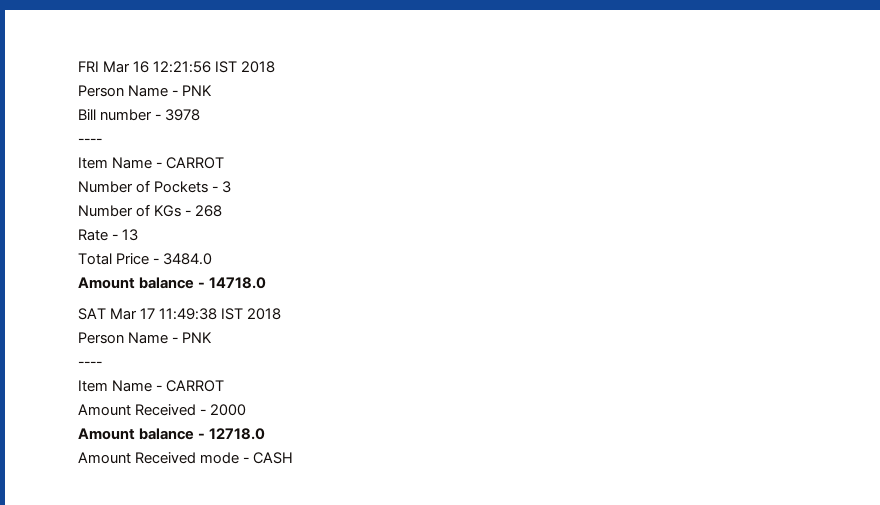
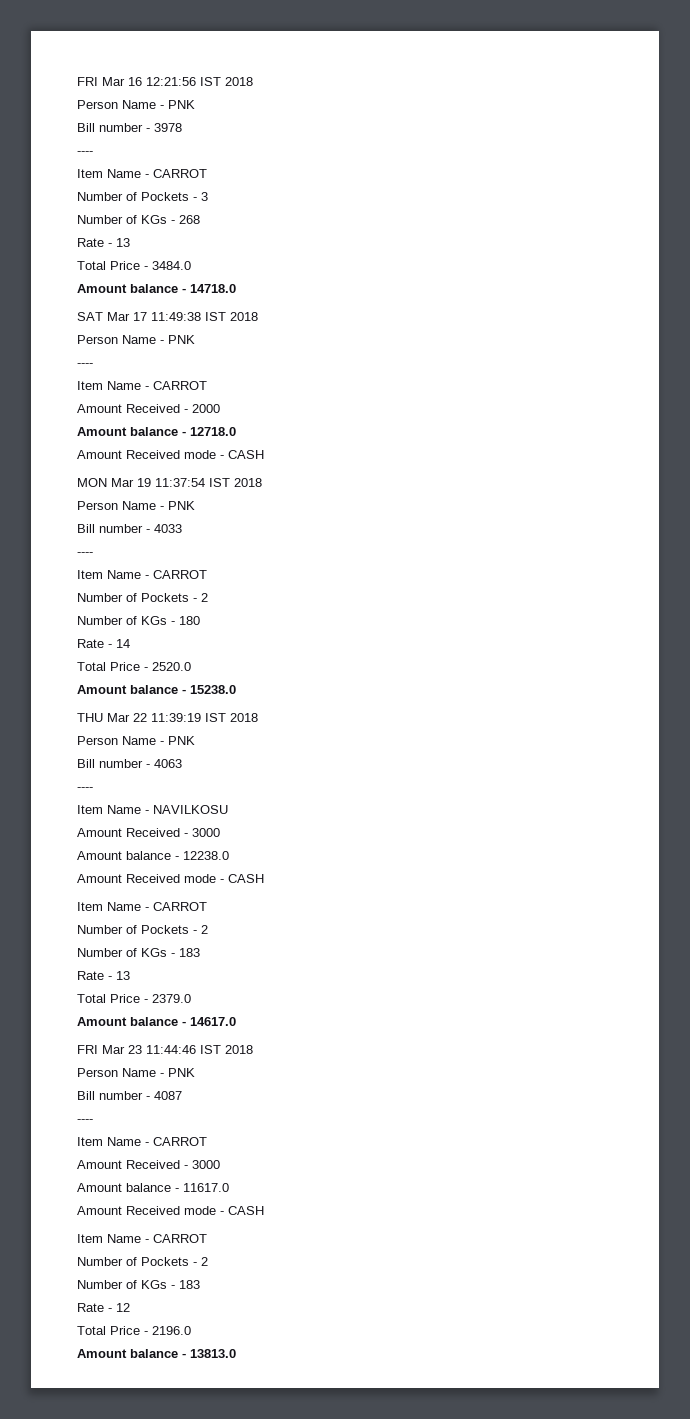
+ MON Mar 19 11:37:54 IST 2018
+ Person Name - PNK
+ Bill number - 4033
+ ----
+ Item Name - CARROT
+ Number of Pockets - 2
+ Number of KGs - 180
+ Rate - 14
+ Total Price - 2520.0
+ Amount balance - 15238.0
+ THU Mar 22 11:39:19 IST 2018
+ Person Name - PNK
+ Bill number - 4063
+ ----
+ Item Name - NAVILKOSU
+ Amount Received - 3000
+ Amount balance - 12238.0
+ Amount Received mode - CASH
+ Item Name - CARROT
+ Number of Pockets - 2
+ Number of KGs - 183
+ Rate - 13
+ Total Price - 2379.0
+ Amount balance - 14617.0
+ FRI Mar 23 11:44:46 IST 2018
+ Person Name - PNK
+ Bill number - 4087
+ ----
+ Item Name - CARROT
+ Amount Received - 3000
+ Amount balance - 11617.0
+ Amount Received mode - CASH
+ Item Name - CARROT
+ Number of Pockets - 2
+ Number of KGs - 183
+ Rate - 12
+ Total Price - 2196.0
+ Amount balance - 13813.0

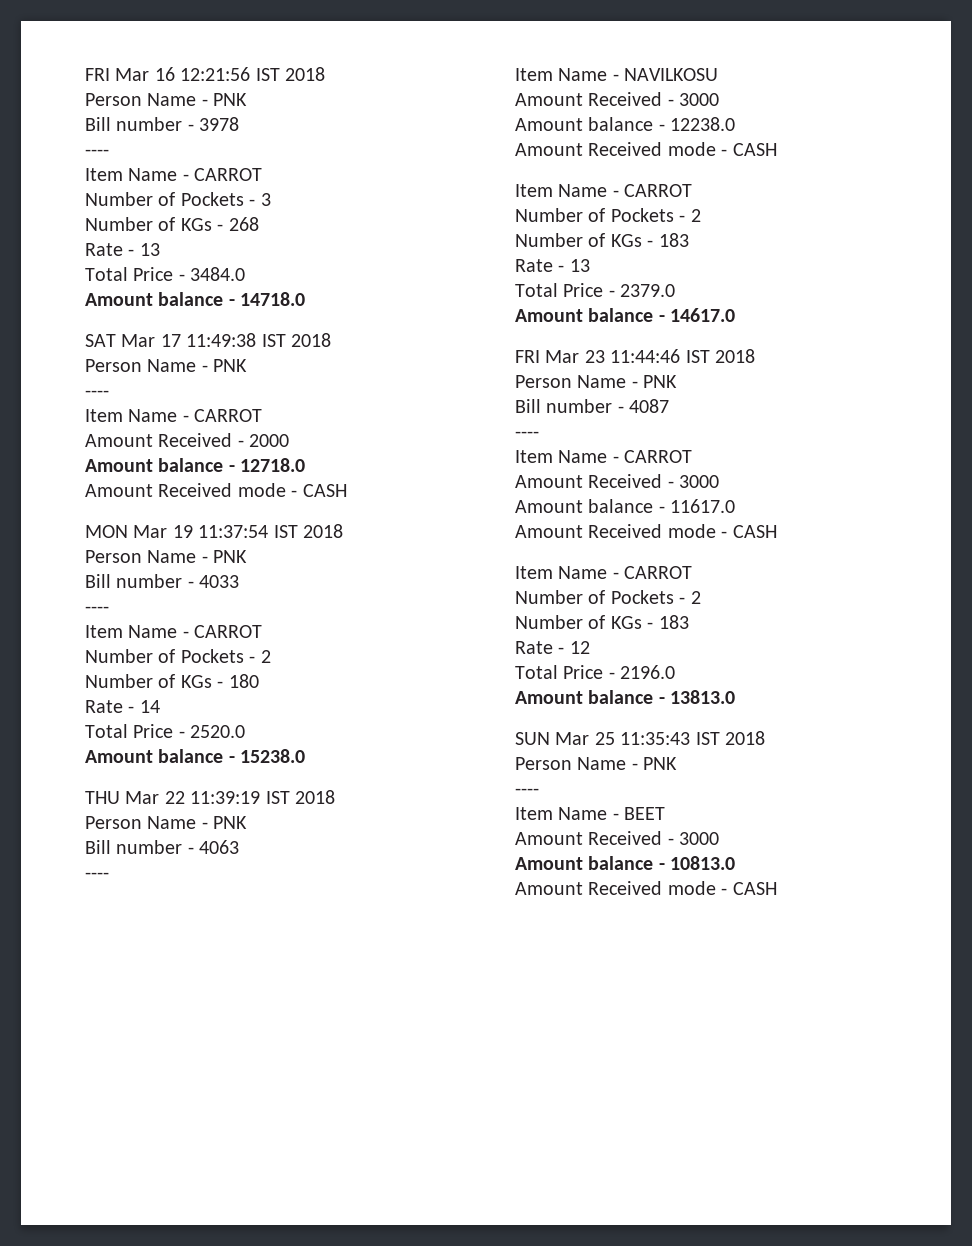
+ SUN Mar 25 11:35:43 IST 2018
+ Person Name - PNK
+ ----
+ Item Name - BEET
+ Amount Received - 3000
+ Amount balance - 10813.0
+ Amount Received mode - CASH

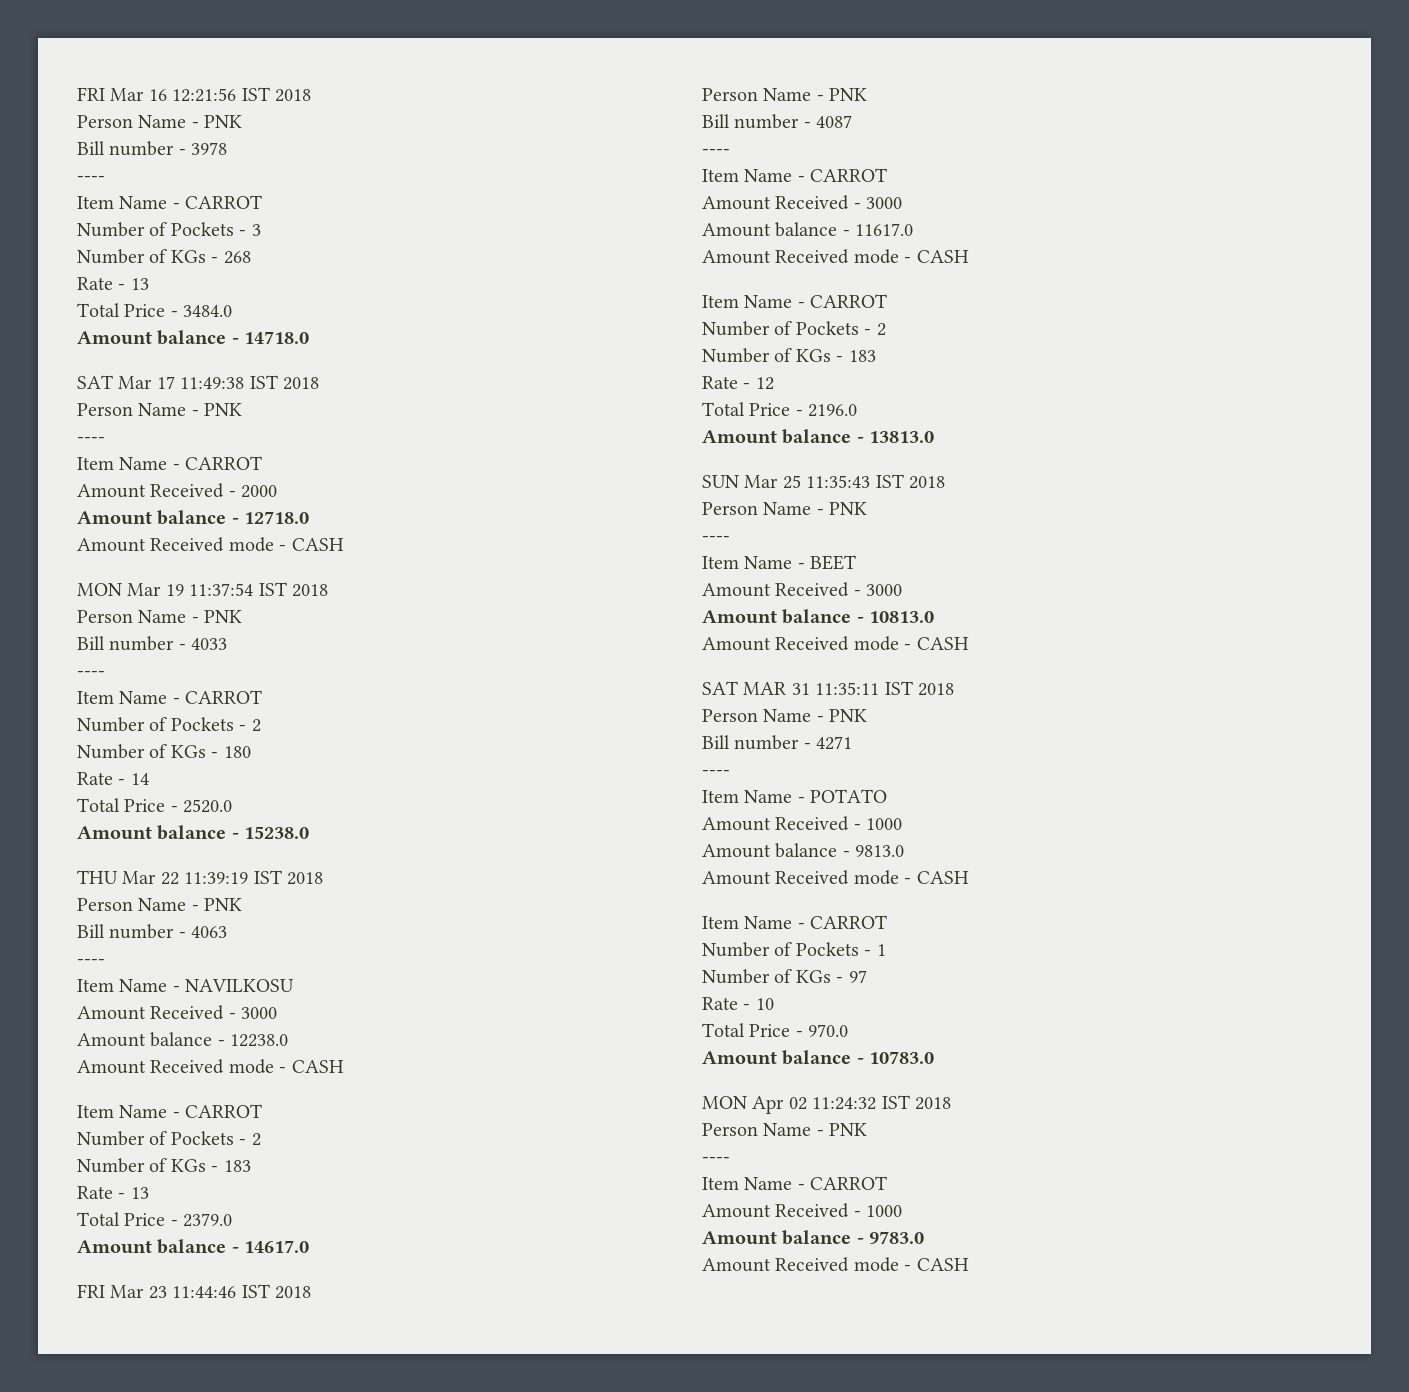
+ SAT MAR 31 11:35:11 IST 2018
+ Person Name - PNK
+ Bill number - 4271
+ ----
+ Item Name - POTATO
+ Amount Received - 1000
+ Amount balance - 9813.0
+ Amount Received mode - CASH
+ Item Name - CARROT
+ Number of Pockets - 1
+ Number of KGs - 97
+ Rate - 10
+ Total Price - 970.0
+ Amount balance - 10783.0
+ MON Apr 02 11:24:32 IST 2018
+ Person Name - PNK
+ ----
+ Item Name - CARROT
+ Amount Received - 1000
+ Amount balance - 9783.0
+ Amount Received mode - CASH

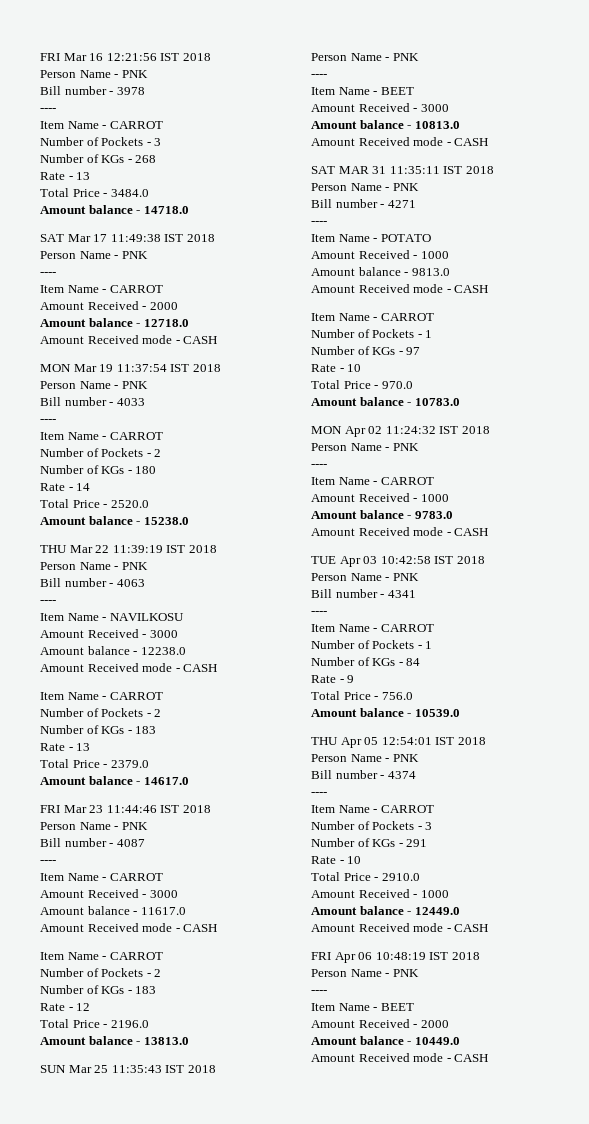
+ TUE Apr 03 10:42:58 IST 2018
+ Person Name - PNK
+ Bill number - 4341
+ ----
+ Item Name - CARROT
+ Number of Pockets - 1
+ Number of KGs - 84
+ Rate - 9
+ Total Price - 756.0
+ Amount balance - 10539.0
+ THU Apr 05 12:54:01 IST 2018
+ Person Name - PNK
+ Bill number - 4374
+ ----
+ Item Name - CARROT
+ Number of Pockets - 3
+ Number of KGs - 291
+ Rate - 10
+ Total Price - 2910.0
+ Amount Received - 1000
+ Amount balance - 12449.0
+ Amount Received mode - CASH
+ FRI Apr 06 10:48:19 IST 2018
+ Person Name - PNK
+ ----
+ Item Name - BEET
+ Amount Received - 2000
+ Amount balance - 10449.0
+ Amount Received mode - CASH

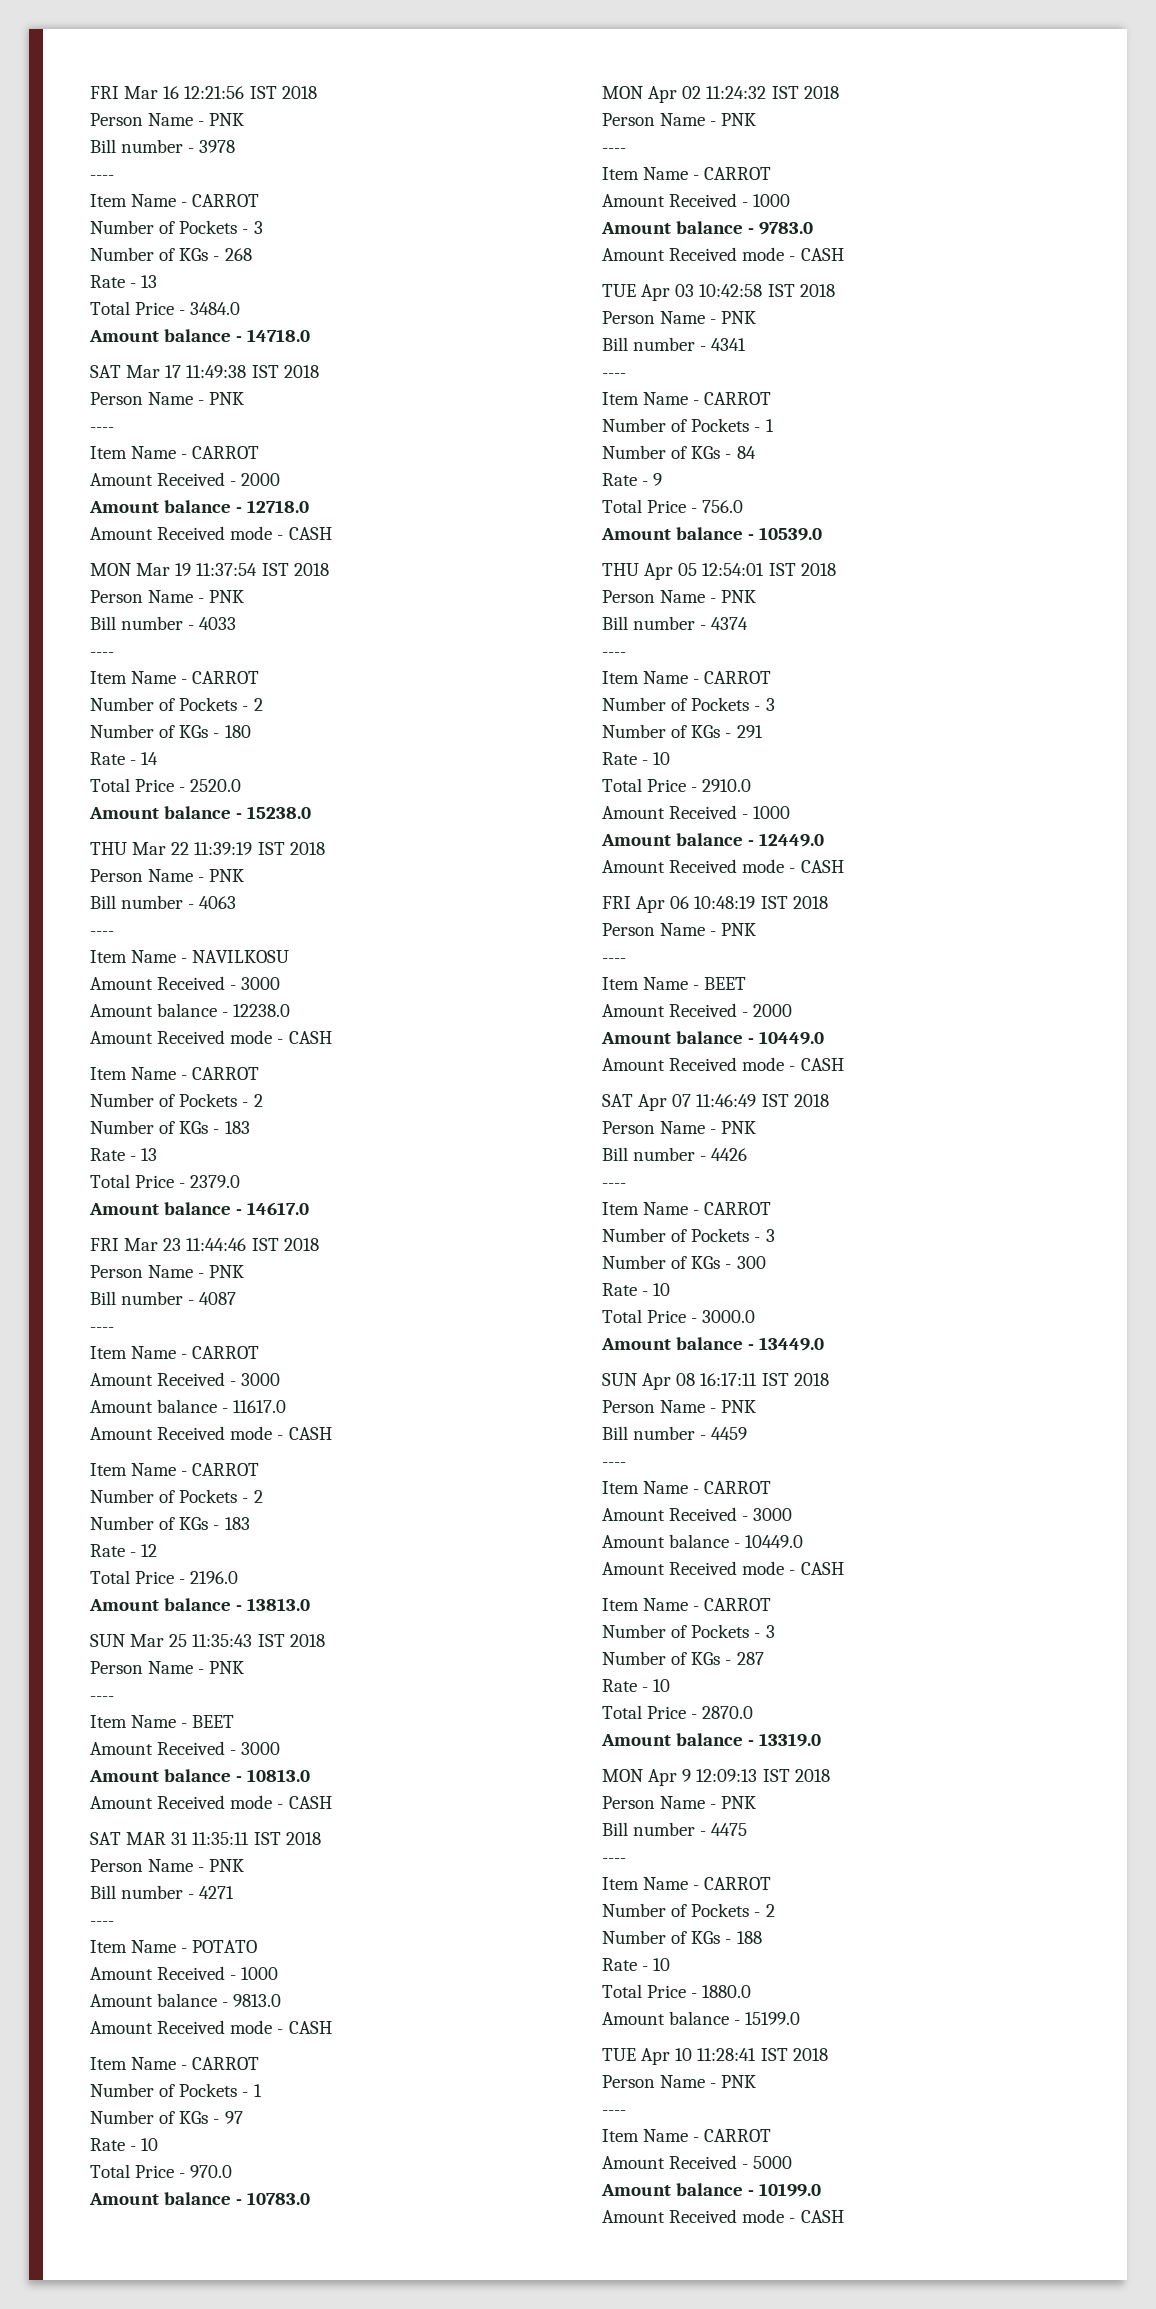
+ SAT Apr 07 11:46:49 IST 2018
+ Person Name - PNK
+ Bill number - 4426
+ ----
+ Item Name - CARROT
+ Number of Pockets - 3
+ Number of KGs - 300
+ Rate - 10
+ Total Price - 3000.0
+ Amount balance - 13449.0
+ SUN Apr 08 16:17:11 IST 2018
+ Person Name - PNK
+ Bill number - 4459
+ ----
+ Item Name - CARROT
+ Amount Received - 3000
+ Amount balance - 10449.0
+ Amount Received mode - CASH
+ Item Name - CARROT
+ Number of Pockets - 3
+ Number of KGs - 287
+ Rate - 10
+ Total Price - 2870.0
+ Amount balance - 13319.0
+ MON Apr 9 12:09:13 IST 2018
+ Person Name - PNK
+ Bill number - 4475
+ ----
+ Item Name - CARROT
+ Number of Pockets - 2
+ Number of KGs - 188
+ Rate - 10
+ Total Price - 1880.0
+ Amount balance - 15199.0
+ TUE Apr 10 11:28:41 IST 2018
+ Person Name - PNK
+ ----
+ Item Name - CARROT
+ Amount Received - 5000
+ Amount balance - 10199.0
+ Amount Received mode - CASH

